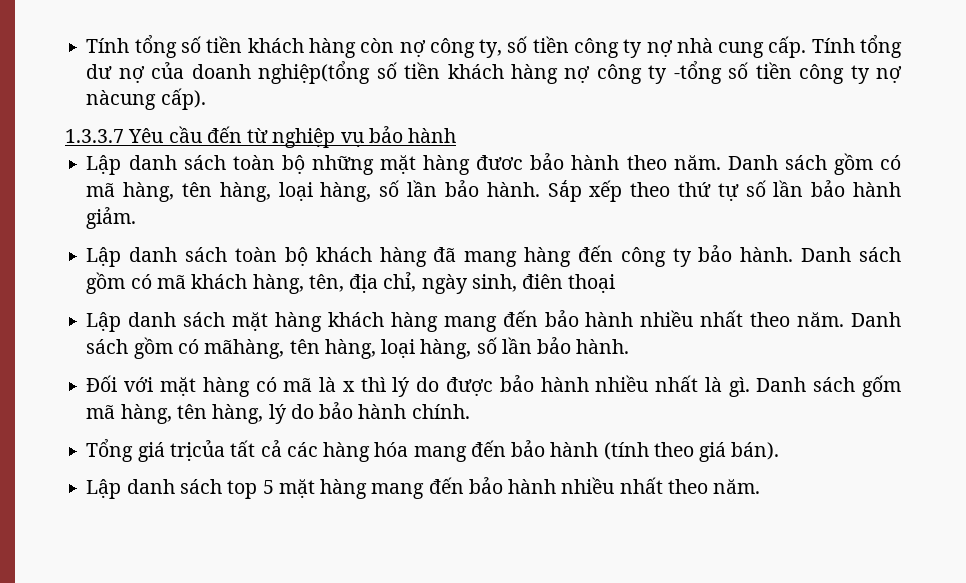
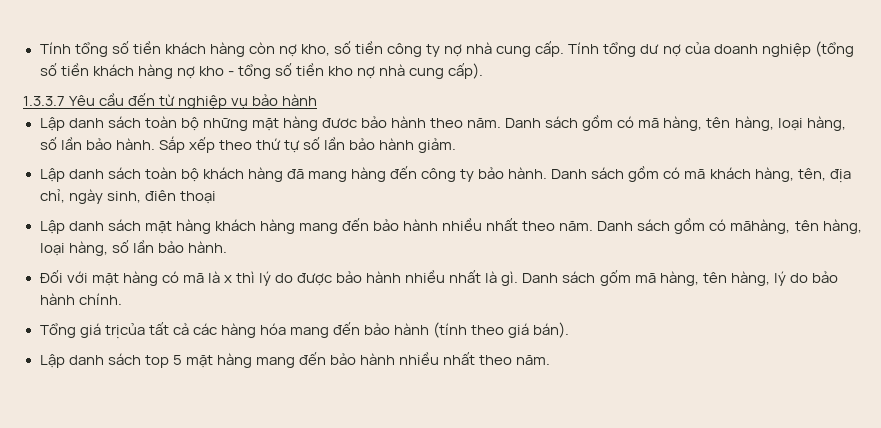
- Tính tổng số tiền khách hàng còn nợ công ty, số tiền công ty nợ nhà cung cấp.
+ Tính tổng số tiền khách hàng còn nợ kho, số tiền công ty nợ nhà cung cấp.
- Tính tổng dư nợ của doanh nghiệp(tổng số tiền khách hàng nợ công ty -tổng số tiền công ty nợ nàcung cấp).
+ Tính tổng dư nợ của doanh nghiệp (tổng số tiền khách hàng nợ kho - tổng số tiền kho nợ nhà cung cấp).

